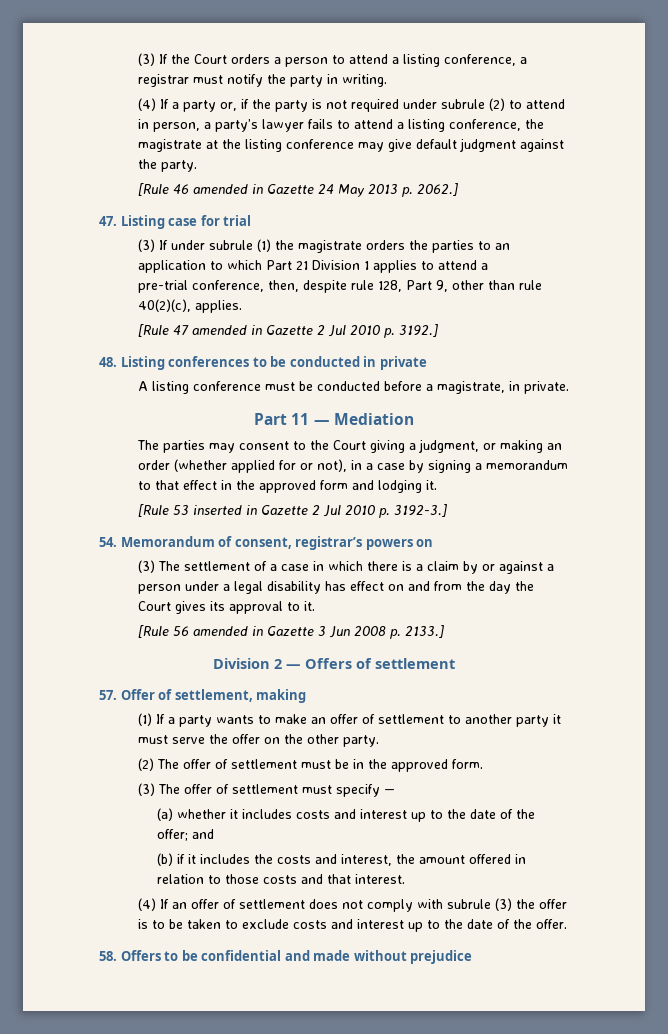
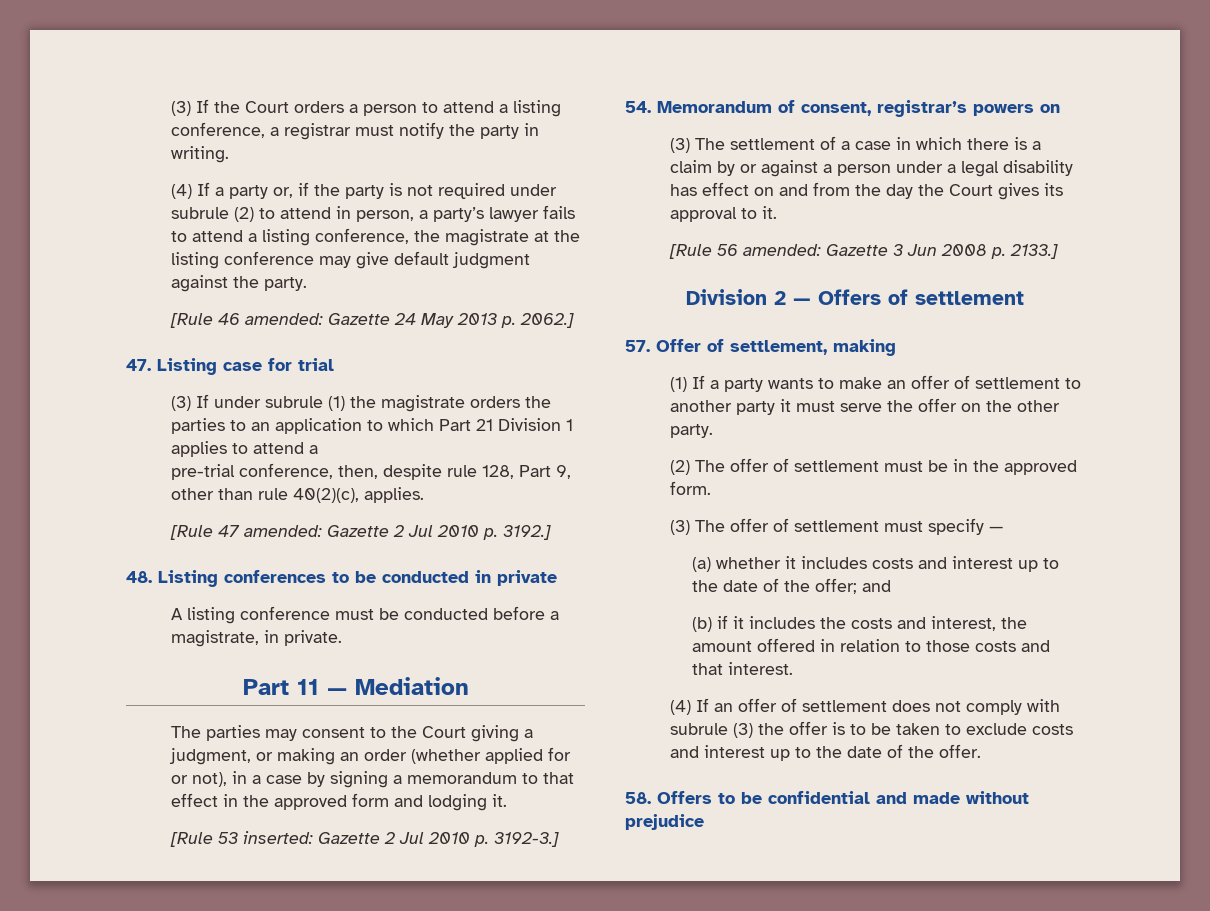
- [Rule 46 amended in Gazette 24 May 2013 p. 2062.]
+ [Rule 46 amended: Gazette 24 May 2013 p. 2062.]
- [Rule 47 amended in Gazette 2 Jul 2010 p. 3192.]
+ [Rule 47 amended: Gazette 2 Jul 2010 p. 3192.]
- [Rule 53 inserted in Gazette 2 Jul 2010 p. 3192-3.]
+ [Rule 53 inserted: Gazette 2 Jul 2010 p. 3192-3.]
- [Rule 56 amended in Gazette 3 Jun 2008 p. 2133.]
+ [Rule 56 amended: Gazette 3 Jun 2008 p. 2133.]

